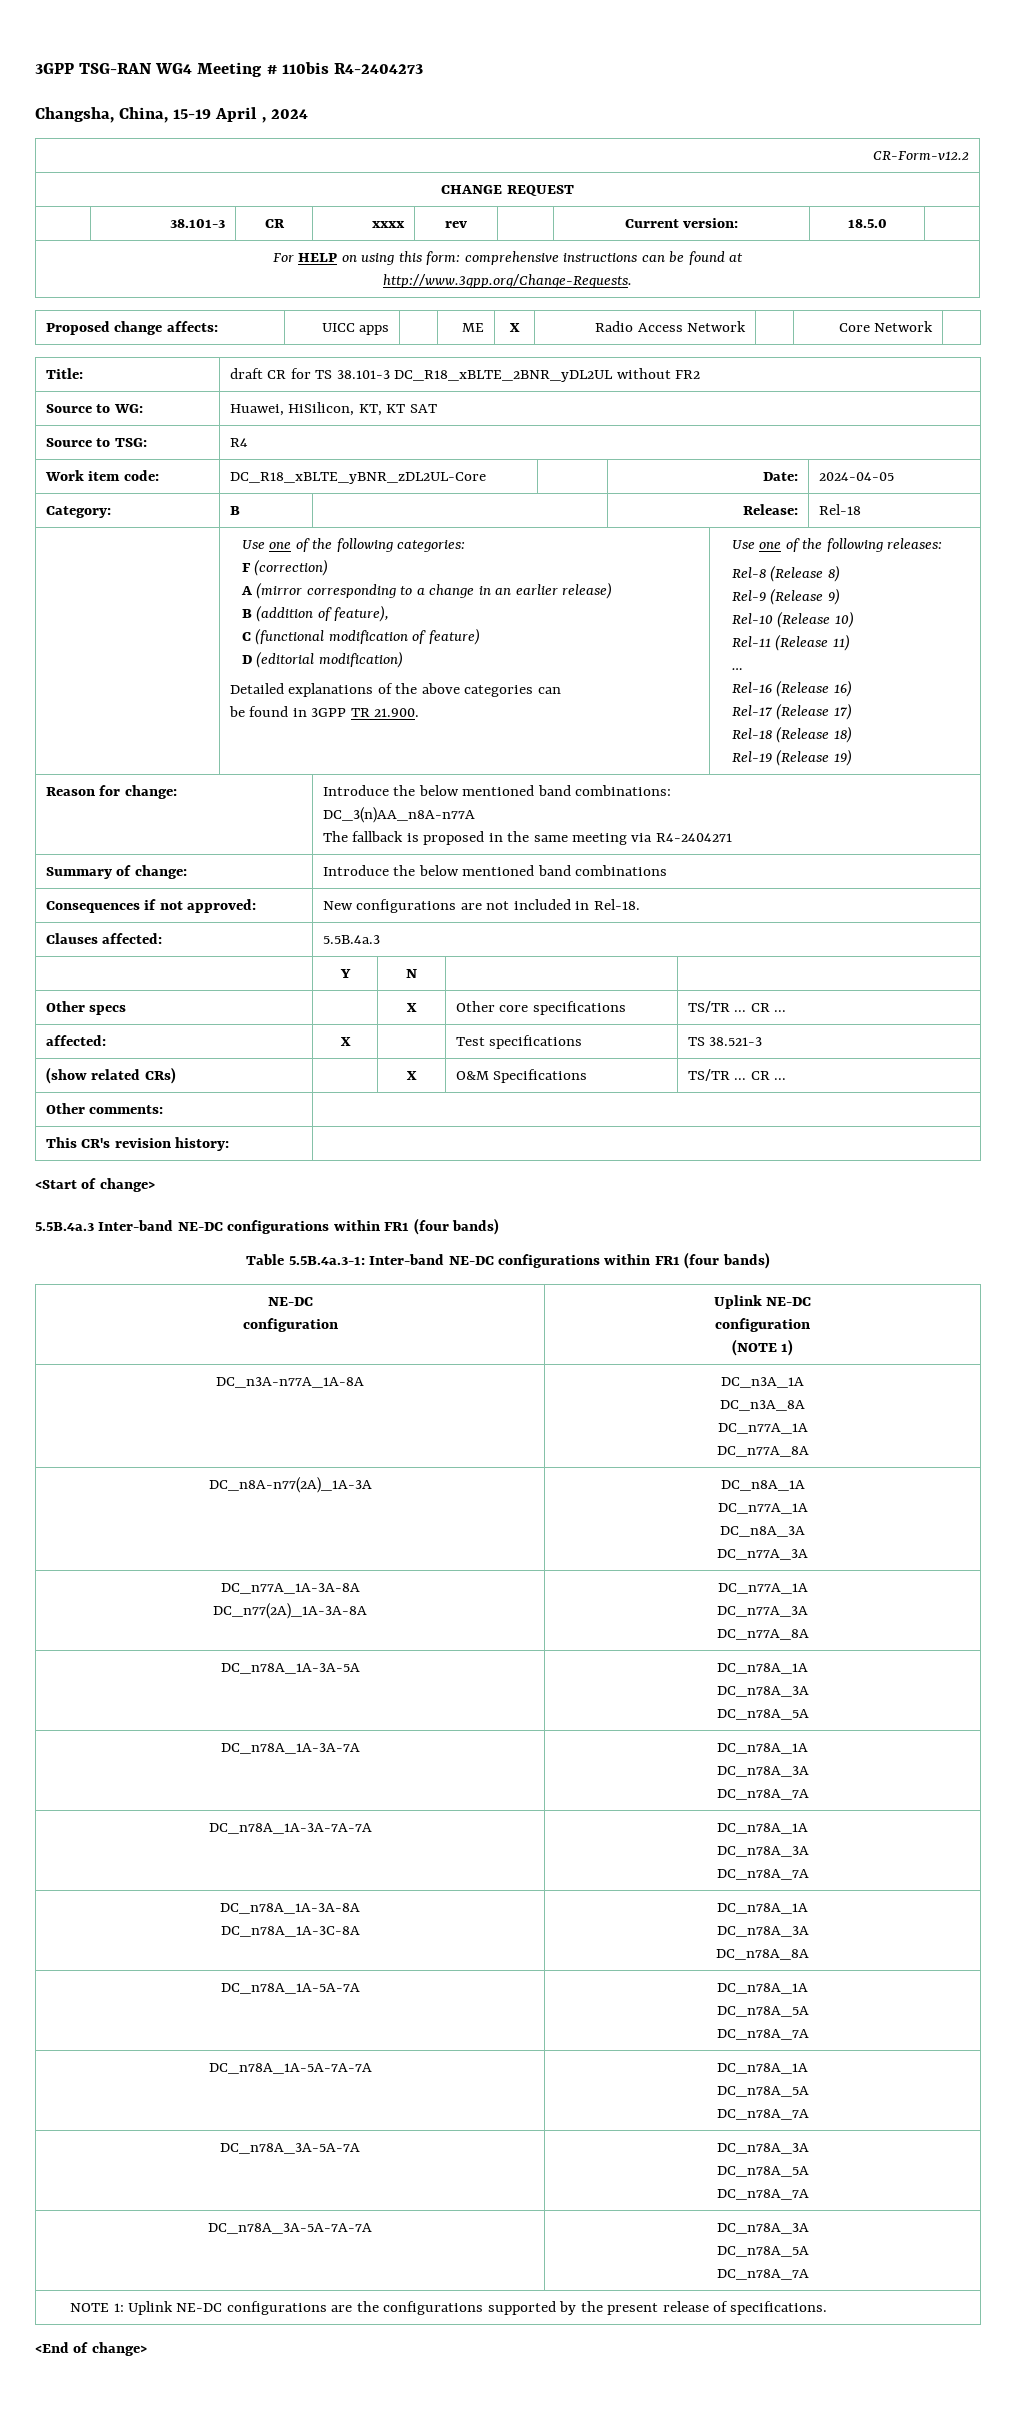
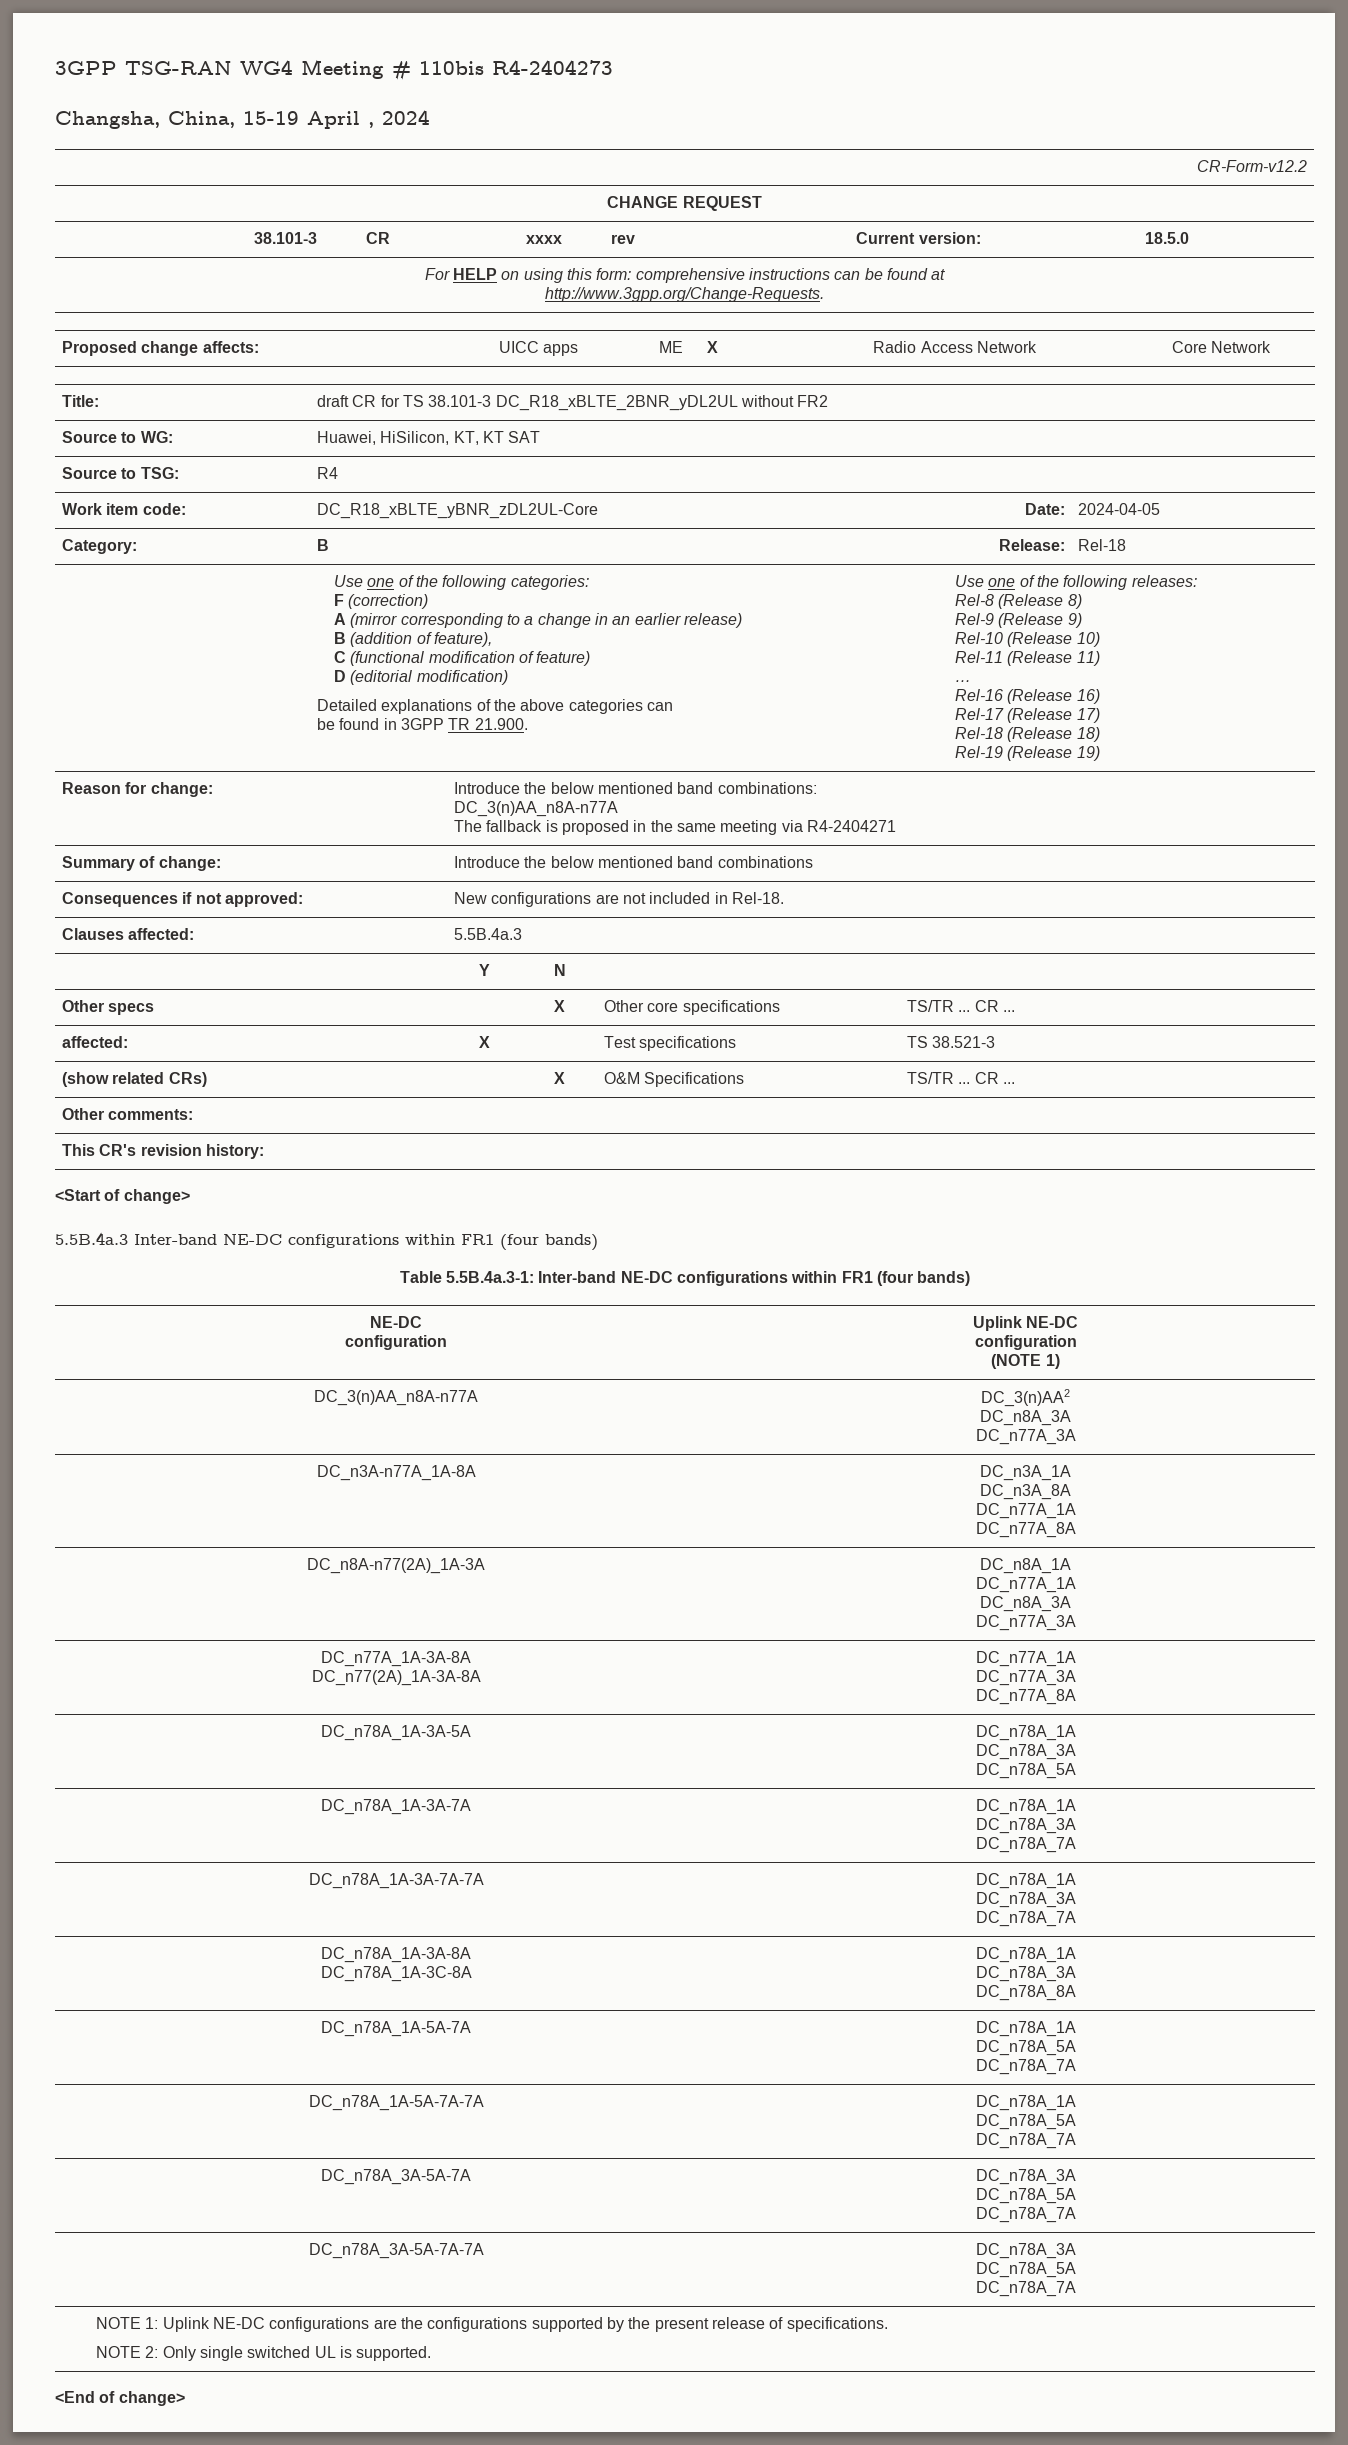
+ DC_3(n)AA_n8A-n77A | DC_3(n)AA2
+ DC_n8A_3A
+ DC_n77A_3A
  NOTE 1: Uplink NE-DC configurations are the configurations supported by the present release of specifications.
+ NOTE 2: Only single switched UL is supported.

